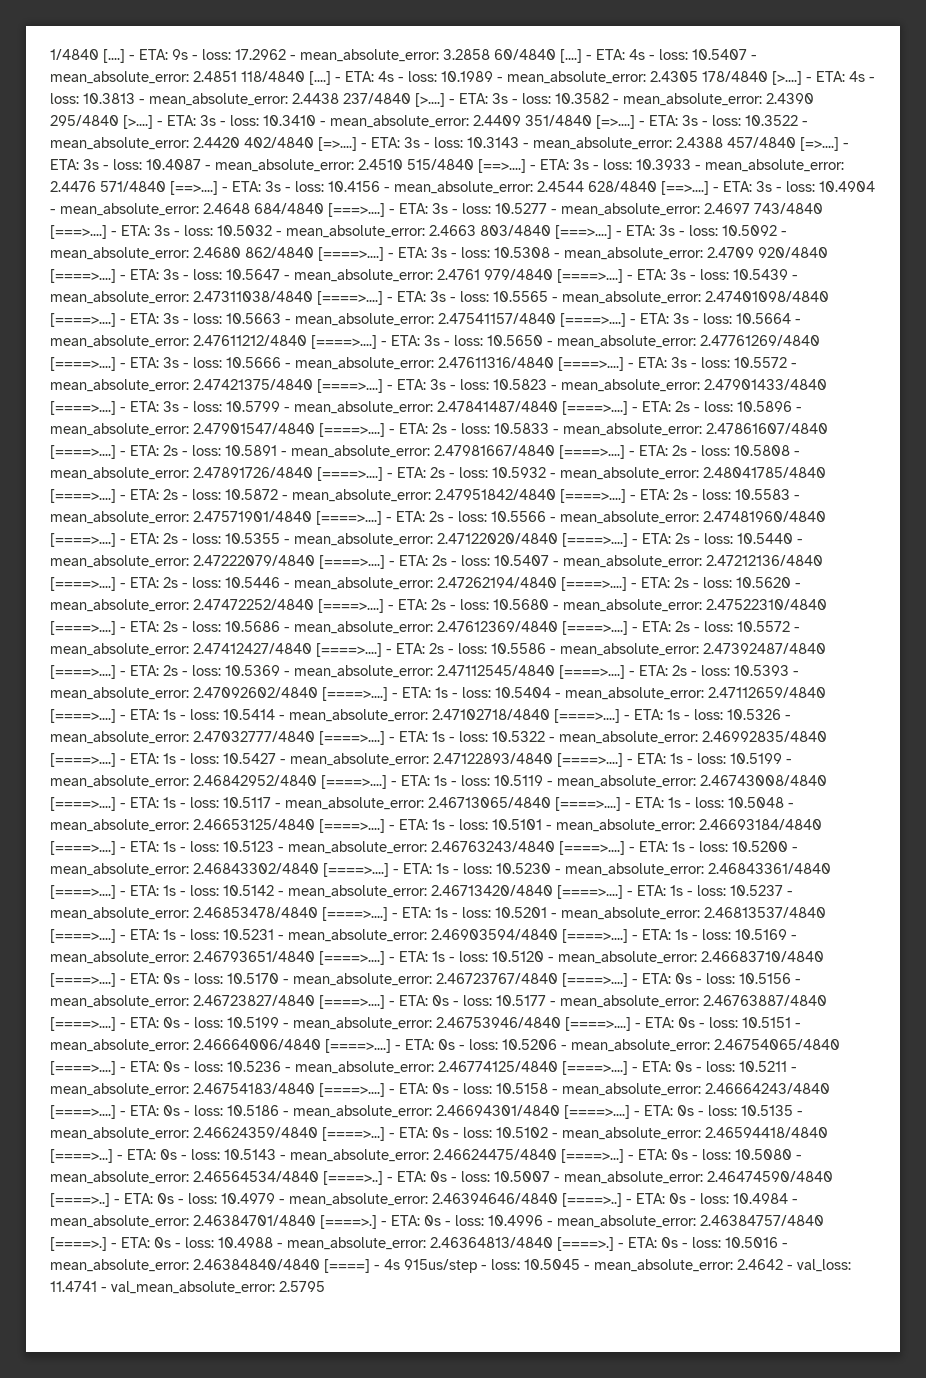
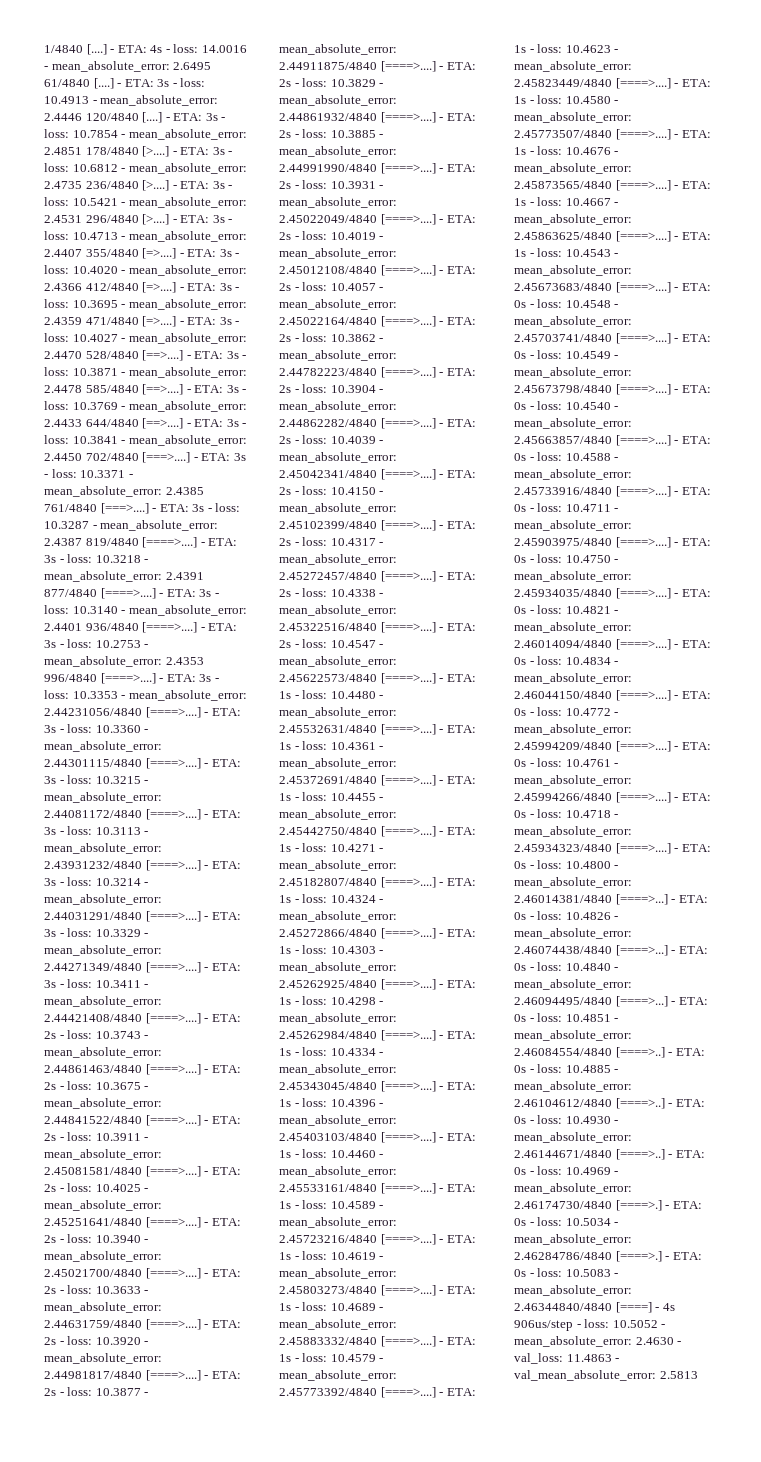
- - ETA: 9s - loss: 17.2962 - mean_absolute_error: 3.2858 60/4840 [....] - ETA: 4s - loss: 10.5407 - mean_absolute_error: 2.4851 118/4840 [....] - ETA: 4s - loss: 10.1989 - mean_absolute_error: 2.4305 178/4840 [>....] - ETA: 4s - loss: 10.3813 - mean_absolute_error: 2.4438 237/4840 [>....] - ETA: 3s - loss: 10.3582 - mean_absolute_error: 2.4390 295/4840 [>....] - ETA: 3s - loss: 10.3410 - mean_absolute_error: 2.4409 351/4840 [=>....] - ETA: 3s - loss: 10.3522 - mean_absolute_error: 2.4420 402/4840 [=>....] - ETA: 3s - loss: 10.3143 - mean_absolute_error: 2.4388 457/4840 [=>....] - ETA: 3s - loss: 10.4087 - mean_absolute_error: 2.4510 515/4840 [==>....] - ETA: 3s - loss: 10.3933 - mean_absolute_error: 2.4476 571/4840 [==>....] - ETA: 3s - loss: 10.4156 - mean_absolute_error: 2.4544 628/4840 [==>....] - ETA: 3s - loss: 10.4904 - mean_absolute_error: 2.4648 684/4840 [===>....] - ETA: 3s - loss: 10.5277 - mean_absolute_error: 2.4697 743/4840 [===>....] - ETA: 3s - loss: 10.5032 - mean_absolute_error: 2.4663 803/4840 [===>....] - ETA: 3s - loss: 10.5092 - mean_absolute_error: 2.4680 862/4840 [====>....] - ETA: 3s - loss: 10.5308 - mean_absolute_error: 2.4709 920/4840 [====>....] - ETA: 3s - loss: 10.5647 - mean_absolute_error: 2.4761 979/4840 [====>....] - ETA: 3s - loss: 10.5439 - mean_absolute_error: 2.47311038/4840 [====>....] - ETA: 3s - loss: 10.5565 - mean_absolute_error: 2.47401098/4840 [====>....] - ETA: 3s - loss: 10.5663 - mean_absolute_error: 2.47541157/4840 [====>....] - ETA: 3s - loss: 10.5664 - mean_absolute_error: 2.47611212/4840 [====>....] - ETA: 3s - loss: 10.5650 - mean_absolute_error: 2.47761269/4840 [====>....] - ETA: 3s - loss: 10.5666 - mean_absolute_error: 2.47611316/4840 [====>....] - ETA: 3s - loss: 10.5572 - mean_absolute_error: 2.47421375/4840 [====>....] - ETA: 3s - loss: 10.5823 - mean_absolute_error: 2.47901433/4840 [====>....] - ETA: 3s - loss: 10.5799 - mean_absolute_error: 2.47841487/4840 [====>....] - ETA: 2s - loss: 10.5896 - mean_absolute_error: 2.47901547/4840 [====>....] - ETA: 2s - loss: 10.5833 - mean_absolute_error: 2.47861607/4840 [====>....] - ETA: 2s - loss: 10.5891 - mean_absolute_error: 2.47981667/4840 [====>....] - ETA: 2s - loss: 10.5808 - mean_absolute_error: 2.47891726/4840 [====>....] - ETA: 2s - loss: 10.5932 - mean_absolute_error: 2.48041785/4840 [====>....] - ETA: 2s - loss: 10.5872 - mean_absolute_error: 2.47951842/4840 [====>....] - ETA: 2s - loss: 10.5583 - mean_absolute_error: 2.47571901/4840 [====>....] - ETA: 2s - loss: 10.5566 - mean_absolute_error: 2.47481960/4840 [====>....] - ETA: 2s - loss: 10.5355 - mean_absolute_error: 2.47122020/4840 [====>....] - ETA: 2s - loss: 10.5440 - mean_absolute_error: 2.47222079/4840 [====>....] - ETA: 2s - loss: 10.5407 - mean_absolute_error: 2.47212136/4840 [====>....] - ETA: 2s - loss: 10.5446 - mean_absolute_error: 2.47262194/4840 [====>....] - ETA: 2s - loss: 10.5620 - mean_absolute_error: 2.47472252/4840 [====>....] - ETA: 2s - loss: 10.5680 - mean_absolute_error: 2.47522310/4840 [====>....] - ETA: 2s - loss: 10.5686 - mean_absolute_error: 2.47612369/4840 [====>....] - ETA: 2s - loss: 10.5572 - mean_absolute_error: 2.47412427/4840 [====>....] - ETA: 2s - loss: 10.5586 - mean_absolute_error: 2.47392487/4840 [====>....] - ETA: 2s - loss: 10.5369 - mean_absolute_error: 2.47112545/4840 [====>....] - ETA: 2s - loss: 10.5393 - mean_absolute_error: 2.47092602/4840 [====>....] - ETA: 1s - loss: 10.5404 - mean_absolute_error: 2.47112659/4840 [====>....] - ETA: 1s - loss: 10.5414 - mean_absolute_error: 2.47102718/4840 [====>....] - ETA: 1s - loss: 10.5326 - mean_absolute_error: 2.47032777/4840 [====>....] - ETA: 1s - loss: 10.5322 - mean_absolute_error: 2.46992835/4840 [====>....] - ETA: 1s - loss: 10.5427 - mean_absolute_error: 2.47122893/4840 [====>....] - ETA: 1s - loss: 10.5199 - mean_absolute_error: 2.46842952/4840 [====>....] - ETA: 1s - loss: 10.5119 - mean_absolute_error: 2.46743008/4840 [====>....] - ETA: 1s - loss: 10.5117 - mean_absolute_error: 2.46713065/4840 [====>....] - ETA: 1s - loss: 10.5048 - mean_absolute_error: 2.46653125/4840 [====>....] - ETA: 1s - loss: 10.5101 - mean_absolute_error: 2.46693184/4840 [====>....] - ETA: 1s - loss: 10.5123 - mean_absolute_error: 2.46763243/4840 [====>....] - ETA: 1s - loss: 10.5200 - mean_absolute_error: 2.46843302/4840 [====>....] - ETA: 1s - loss: 10.5230 - mean_absolute_error: 2.46843361/4840 [====>....] - ETA: 1s - loss: 10.5142 - mean_absolute_error: 2.46713420/4840 [====>....] - ETA: 1s - loss: 10.5237 - mean_absolute_error: 2.46853478/4840 [====>....] - ETA: 1s - loss: 10.5201 - mean_absolute_error: 2.46813537/4840 [====>....] - ETA: 1s - loss: 10.5231 - mean_absolute_error: 2.46903594/4840 [====>....] - ETA: 1s - loss: 10.5169 - mean_absolute_error: 2.46793651/4840 [====>....] - ETA: 1s - loss: 10.5120 - mean_absolute_error: 2.46683710/4840 [====>....] - ETA: 0s - loss: 10.5170 - mean_absolute_error: 2.46723767/4840 [====>....] - ETA: 0s - loss: 10.5156 - mean_absolute_error: 2.46723827/4840 [====>....] - ETA: 0s - loss: 10.5177 - mean_absolute_error: 2.46763887/4840 [====>....] - ETA: 0s - loss: 10.5199 - mean_absolute_error: 2.46753946/4840 [====>....] - ETA: 0s - loss: 10.5151 - mean_absolute_error: 2.46664006/4840 [====>....] - ETA: 0s - loss: 10.5206 - mean_absolute_error: 2.46754065/4840 [====>....] - ETA: 0s - loss: 10.5236 - mean_absolute_error: 2.46774125/4840 [====>....] - ETA: 0s - loss: 10.5211 - mean_absolute_error: 2.46754183/4840 [====>....] - ETA: 0s - loss: 10.5158 - mean_absolute_error: 2.46664243/4840 [====>....] - ETA: 0s - loss: 10.5186 - mean_absolute_error: 2.46694301/4840 [====>....] - ETA: 0s - loss: 10.5135 - mean_absolute_error: 2.46624359/4840 [====>...] - ETA: 0s - loss: 10.5102 - mean_absolute_error: 2.46594418/4840 [====>...] - ETA: 0s - loss: 10.5143 - mean_absolute_error: 2.46624475/4840 [====>...] - ETA: 0s - loss: 10.5080 - mean_absolute_error: 2.46564534/4840 [====>..] - ETA: 0s - loss: 10.5007 - mean_absolute_error: 2.46474590/4840 [====>..] - ETA: 0s - loss: 10.4979 - mean_absolute_error: 2.46394646/4840 [====>..] - ETA: 0s - loss: 10.4984 - mean_absolute_error: 2.46384701/4840 [====>.] - ETA: 0s - loss: 10.4996 - mean_absolute_error: 2.46384757/4840 [====>.] - ETA: 0s - loss: 10.4988 - mean_absolute_error: 2.46364813/4840 [====>.] - ETA: 0s - loss: 10.5016 - mean_absolute_error: 2.46384840/4840 [====] - 4s 915us/step - loss: 10.5045 - mean_absolute_error: 2.4642 - val_loss: 11.4741 - val_mean_absolute_error: 2.5795
+ - ETA: 4s - loss: 14.0016 - mean_absolute_error: 2.6495 61/4840 [....] - ETA: 3s - loss: 10.4913 - mean_absolute_error: 2.4446 120/4840 [....] - ETA: 3s - loss: 10.7854 - mean_absolute_error: 2.4851 178/4840 [>....] - ETA: 3s - loss: 10.6812 - mean_absolute_error: 2.4735 236/4840 [>....] - ETA: 3s - loss: 10.5421 - mean_absolute_error: 2.4531 296/4840 [>....] - ETA: 3s - loss: 10.4713 - mean_absolute_error: 2.4407 355/4840 [=>....] - ETA: 3s - loss: 10.4020 - mean_absolute_error: 2.4366 412/4840 [=>....] - ETA: 3s - loss: 10.3695 - mean_absolute_error: 2.4359 471/4840 [=>....] - ETA: 3s - loss: 10.4027 - mean_absolute_error: 2.4470 528/4840 [==>....] - ETA: 3s - loss: 10.3871 - mean_absolute_error: 2.4478 585/4840 [==>....] - ETA: 3s - loss: 10.3769 - mean_absolute_error: 2.4433 644/4840 [==>....] - ETA: 3s - loss: 10.3841 - mean_absolute_error: 2.4450 702/4840 [===>....] - ETA: 3s - loss: 10.3371 - mean_absolute_error: 2.4385 761/4840 [===>....] - ETA: 3s - loss: 10.3287 - mean_absolute_error: 2.4387 819/4840 [====>....] - ETA: 3s - loss: 10.3218 - mean_absolute_error: 2.4391 877/4840 [====>....] - ETA: 3s - loss: 10.3140 - mean_absolute_error: 2.4401 936/4840 [====>....] - ETA: 3s - loss: 10.2753 - mean_absolute_error: 2.4353 996/4840 [====>....] - ETA: 3s - loss: 10.3353 - mean_absolute_error: 2.44231056/4840 [====>....] - ETA: 3s - loss: 10.3360 - mean_absolute_error: 2.44301115/4840 [====>....] - ETA: 3s - loss: 10.3215 - mean_absolute_error: 2.44081172/4840 [====>....] - ETA: 3s - loss: 10.3113 - mean_absolute_error: 2.43931232/4840 [====>....] - ETA: 3s - loss: 10.3214 - mean_absolute_error: 2.44031291/4840 [====>....] - ETA: 3s - loss: 10.3329 - mean_absolute_error: 2.44271349/4840 [====>....] - ETA: 3s - loss: 10.3411 - mean_absolute_error: 2.44421408/4840 [====>....] - ETA: 2s - loss: 10.3743 - mean_absolute_error: 2.44861463/4840 [====>....] - ETA: 2s - loss: 10.3675 - mean_absolute_error: 2.44841522/4840 [====>....] - ETA: 2s - loss: 10.3911 - mean_absolute_error: 2.45081581/4840 [====>....] - ETA: 2s - loss: 10.4025 - mean_absolute_error: 2.45251641/4840 [====>....] - ETA: 2s - loss: 10.3940 - mean_absolute_error: 2.45021700/4840 [====>....] - ETA: 2s - loss: 10.3633 - mean_absolute_error: 2.44631759/4840 [====>....] - ETA: 2s - loss: 10.3920 - mean_absolute_error: 2.44981817/4840 [====>....] - ETA: 2s - loss: 10.3877 - mean_absolute_error: 2.44911875/4840 [====>....] - ETA: 2s - loss: 10.3829 - mean_absolute_error: 2.44861932/4840 [====>....] - ETA: 2s - loss: 10.3885 - mean_absolute_error: 2.44991990/4840 [====>....] - ETA: 2s - loss: 10.3931 - mean_absolute_error: 2.45022049/4840 [====>....] - ETA: 2s - loss: 10.4019 - mean_absolute_error: 2.45012108/4840 [====>....] - ETA: 2s - loss: 10.4057 - mean_absolute_error: 2.45022164/4840 [====>....] - ETA: 2s - loss: 10.3862 - mean_absolute_error: 2.44782223/4840 [====>....] - ETA: 2s - loss: 10.3904 - mean_absolute_error: 2.44862282/4840 [====>....] - ETA: 2s - loss: 10.4039 - mean_absolute_error: 2.45042341/4840 [====>....] - ETA: 2s - loss: 10.4150 - mean_absolute_error: 2.45102399/4840 [====>....] - ETA: 2s - loss: 10.4317 - mean_absolute_error: 2.45272457/4840 [====>....] - ETA: 2s - loss: 10.4338 - mean_absolute_error: 2.45322516/4840 [====>....] - ETA: 2s - loss: 10.4547 - mean_absolute_error: 2.45622573/4840 [====>....] - ETA: 1s - loss: 10.4480 - mean_absolute_error: 2.45532631/4840 [====>....] - ETA: 1s - loss: 10.4361 - mean_absolute_error: 2.45372691/4840 [====>....] - ETA: 1s - loss: 10.4455 - mean_absolute_error: 2.45442750/4840 [====>....] - ETA: 1s - loss: 10.4271 - mean_absolute_error: 2.45182807/4840 [====>....] - ETA: 1s - loss: 10.4324 - mean_absolute_error: 2.45272866/4840 [====>....] - ETA: 1s - loss: 10.4303 - mean_absolute_error: 2.45262925/4840 [====>....] - ETA: 1s - loss: 10.4298 - mean_absolute_error: 2.45262984/4840 [====>....] - ETA: 1s - loss: 10.4334 - mean_absolute_error: 2.45343045/4840 [====>....] - ETA: 1s - loss: 10.4396 - mean_absolute_error: 2.45403103/4840 [====>....] - ETA: 1s - loss: 10.4460 - mean_absolute_error: 2.45533161/4840 [====>....] - ETA: 1s - loss: 10.4589 - mean_absolute_error: 2.45723216/4840 [====>....] - ETA: 1s - loss: 10.4619 - mean_absolute_error: 2.45803273/4840 [====>....] - ETA: 1s - loss: 10.4689 - mean_absolute_error: 2.45883332/4840 [====>....] - ETA: 1s - loss: 10.4579 - mean_absolute_error: 2.45773392/4840 [====>....] - ETA: 1s - loss: 10.4623 - mean_absolute_error: 2.45823449/4840 [====>....] - ETA: 1s - loss: 10.4580 - mean_absolute_error: 2.45773507/4840 [====>....] - ETA: 1s - loss: 10.4676 - mean_absolute_error: 2.45873565/4840 [====>....] - ETA: 1s - loss: 10.4667 - mean_absolute_error: 2.45863625/4840 [====>....] - ETA: 1s - loss: 10.4543 - mean_absolute_error: 2.45673683/4840 [====>....] - ETA: 0s - loss: 10.4548 - mean_absolute_error: 2.45703741/4840 [====>....] - ETA: 0s - loss: 10.4549 - mean_absolute_error: 2.45673798/4840 [====>....] - ETA: 0s - loss: 10.4540 - mean_absolute_error: 2.45663857/4840 [====>....] - ETA: 0s - loss: 10.4588 - mean_absolute_error: 2.45733916/4840 [====>....] - ETA: 0s - loss: 10.4711 - mean_absolute_error: 2.45903975/4840 [====>....] - ETA: 0s - loss: 10.4750 - mean_absolute_error: 2.45934035/4840 [====>....] - ETA: 0s - loss: 10.4821 - mean_absolute_error: 2.46014094/4840 [====>....] - ETA: 0s - loss: 10.4834 - mean_absolute_error: 2.46044150/4840 [====>....] - ETA: 0s - loss: 10.4772 - mean_absolute_error: 2.45994209/4840 [====>....] - ETA: 0s - loss: 10.4761 - mean_absolute_error: 2.45994266/4840 [====>....] - ETA: 0s - loss: 10.4718 - mean_absolute_error: 2.45934323/4840 [====>....] - ETA: 0s - loss: 10.4800 - mean_absolute_error: 2.46014381/4840 [====>...] - ETA: 0s - loss: 10.4826 - mean_absolute_error: 2.46074438/4840 [====>...] - ETA: 0s - loss: 10.4840 - mean_absolute_error: 2.46094495/4840 [====>...] - ETA: 0s - loss: 10.4851 - mean_absolute_error: 2.46084554/4840 [====>..] - ETA: 0s - loss: 10.4885 - mean_absolute_error: 2.46104612/4840 [====>..] - ETA: 0s - loss: 10.4930 - mean_absolute_error: 2.46144671/4840 [====>..] - ETA: 0s - loss: 10.4969 - mean_absolute_error: 2.46174730/4840 [====>.] - ETA: 0s - loss: 10.5034 - mean_absolute_error: 2.46284786/4840 [====>.] - ETA: 0s - loss: 10.5083 - mean_absolute_error: 2.46344840/4840 [====] - 4s 906us/step - loss: 10.5052 - mean_absolute_error: 2.4630 - val_loss: 11.4863 - val_mean_absolute_error: 2.5813

